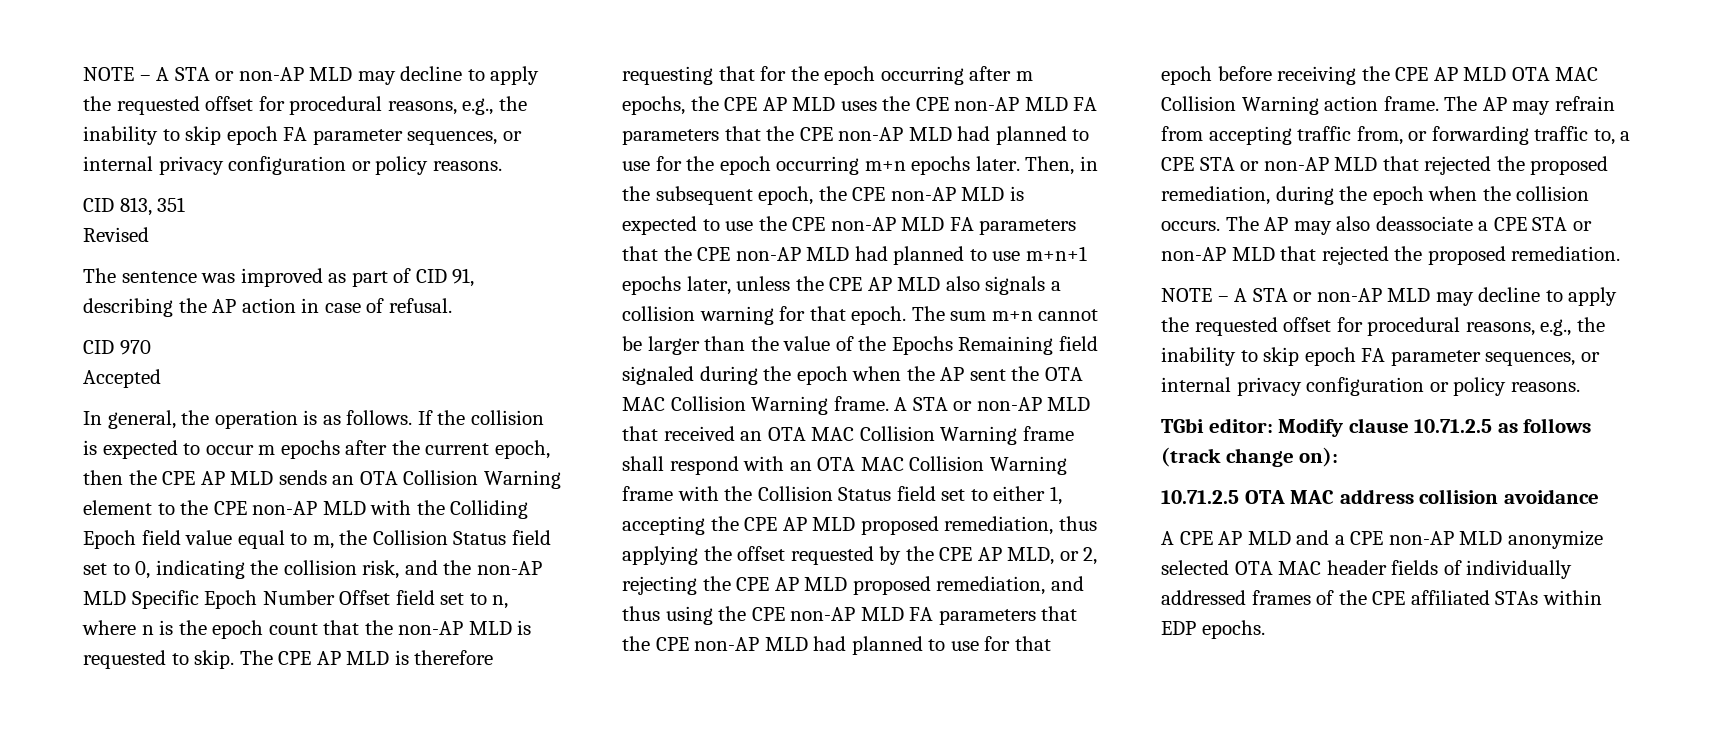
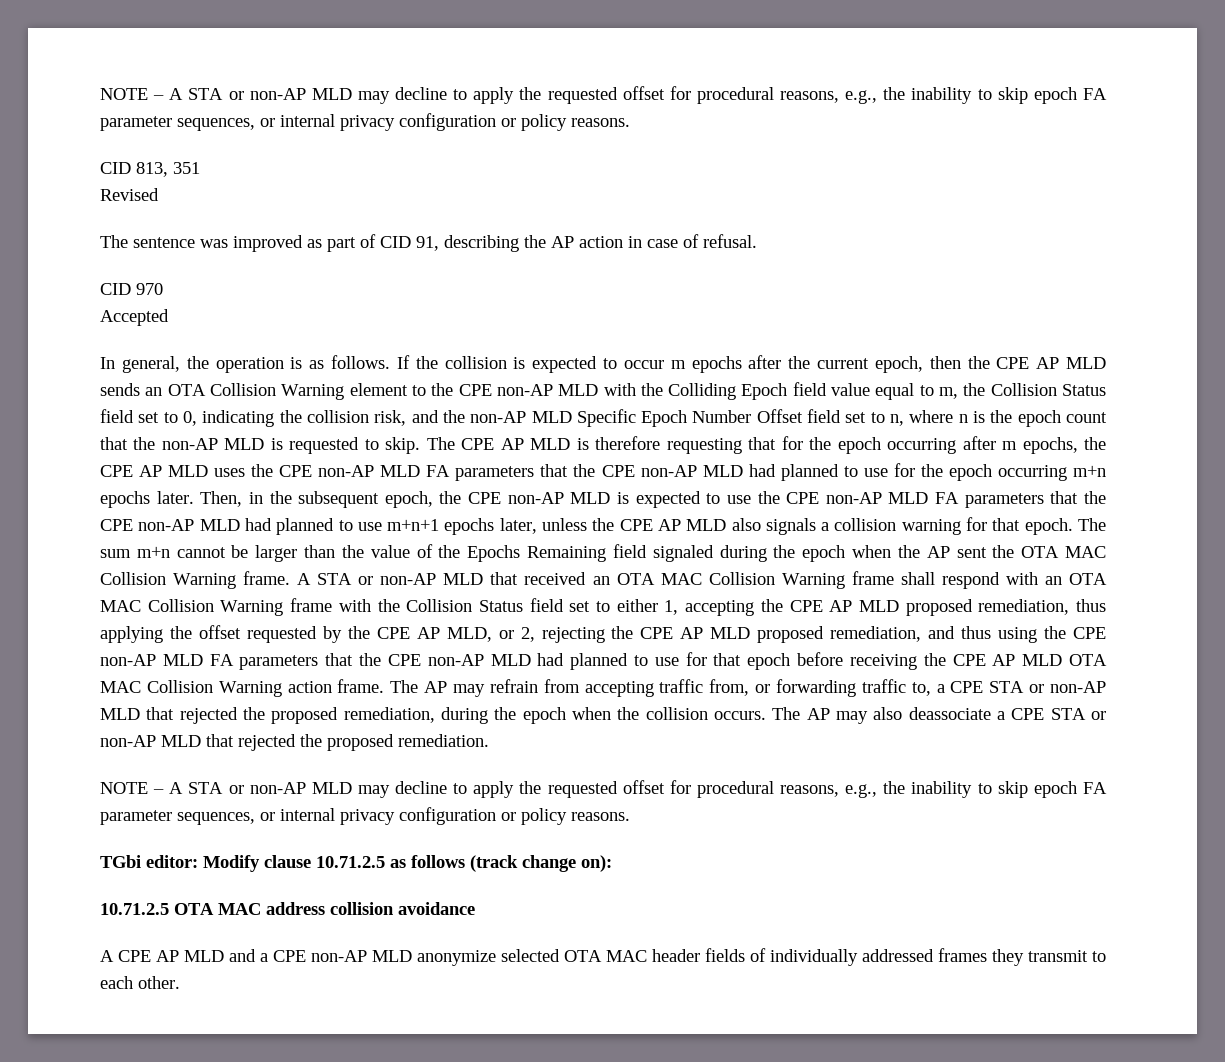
- A CPE AP MLD and a CPE non-AP MLD anonymize selected OTA MAC header fields of individually addressed frames of the CPE affiliated STAs within EDP epochs.
+ A CPE AP MLD and a CPE non-AP MLD anonymize selected OTA MAC header fields of individually addressed frames they transmit to each other.

